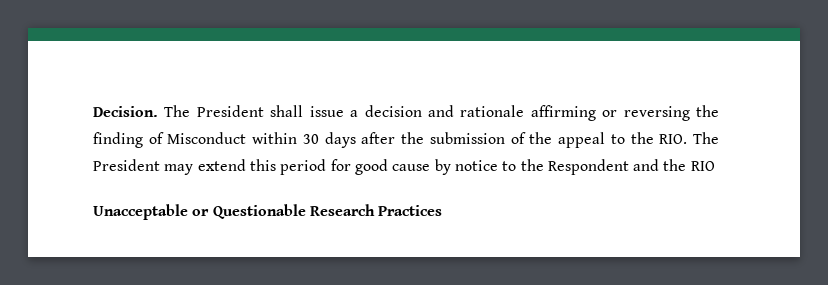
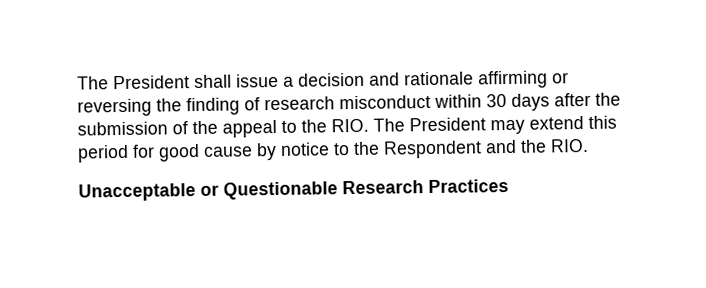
- Decision. The President shall issue a decision and rationale affirming or reversing the finding of Misconduct within 30 days after the submission of the appeal to the RIO. The President may extend this period for good cause by notice to the Respondent and the RIO
+ The President shall issue a decision and rationale affirming or reversing the finding of research misconduct within 30 days after the submission of the appeal to the RIO. The President may extend this period for good cause by notice to the Respondent and the RIO.

